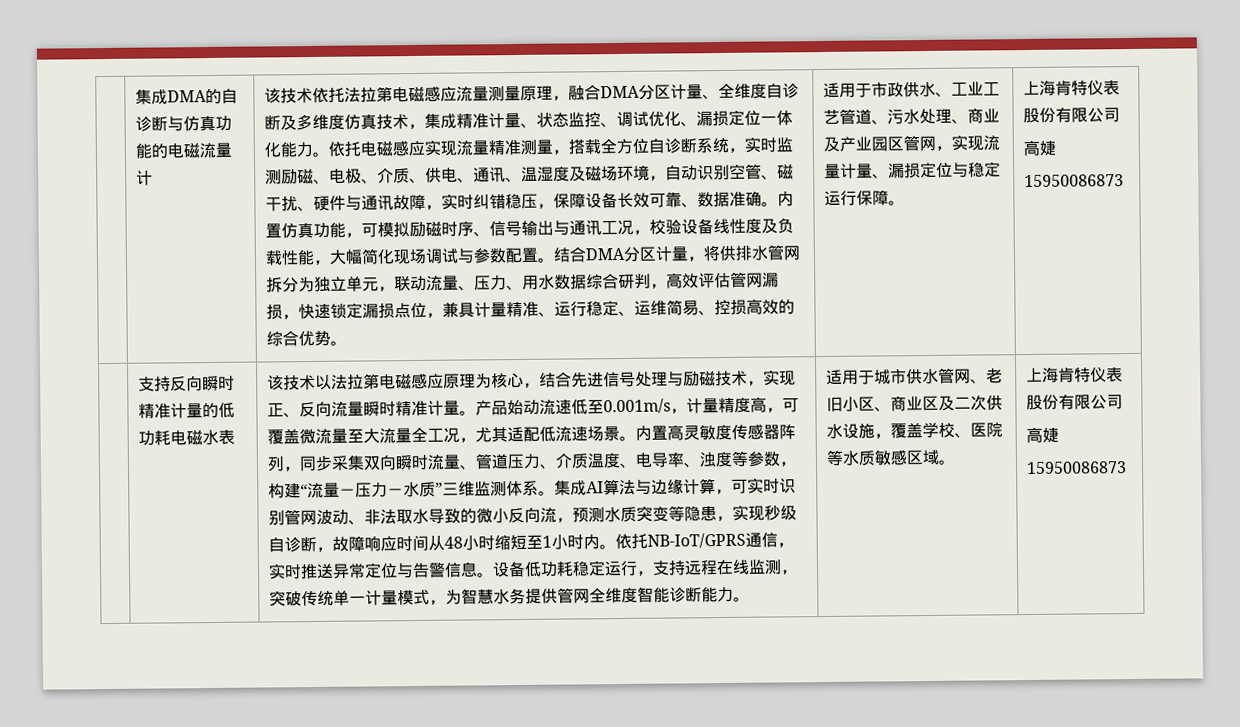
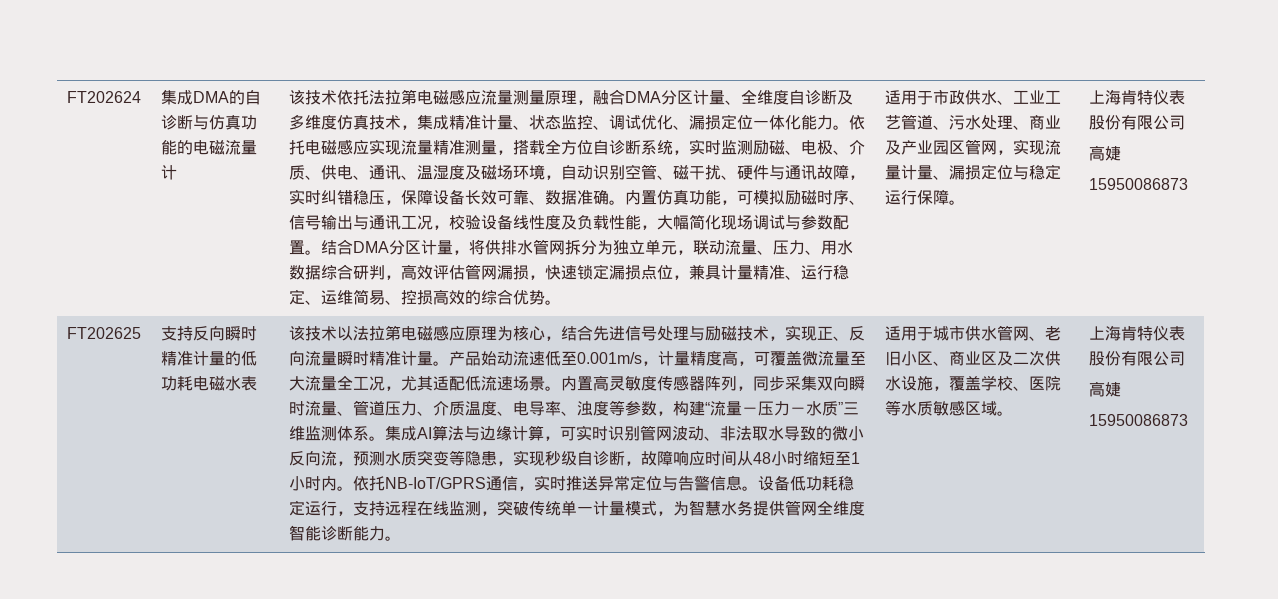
+ FT202624
+ FT202625

